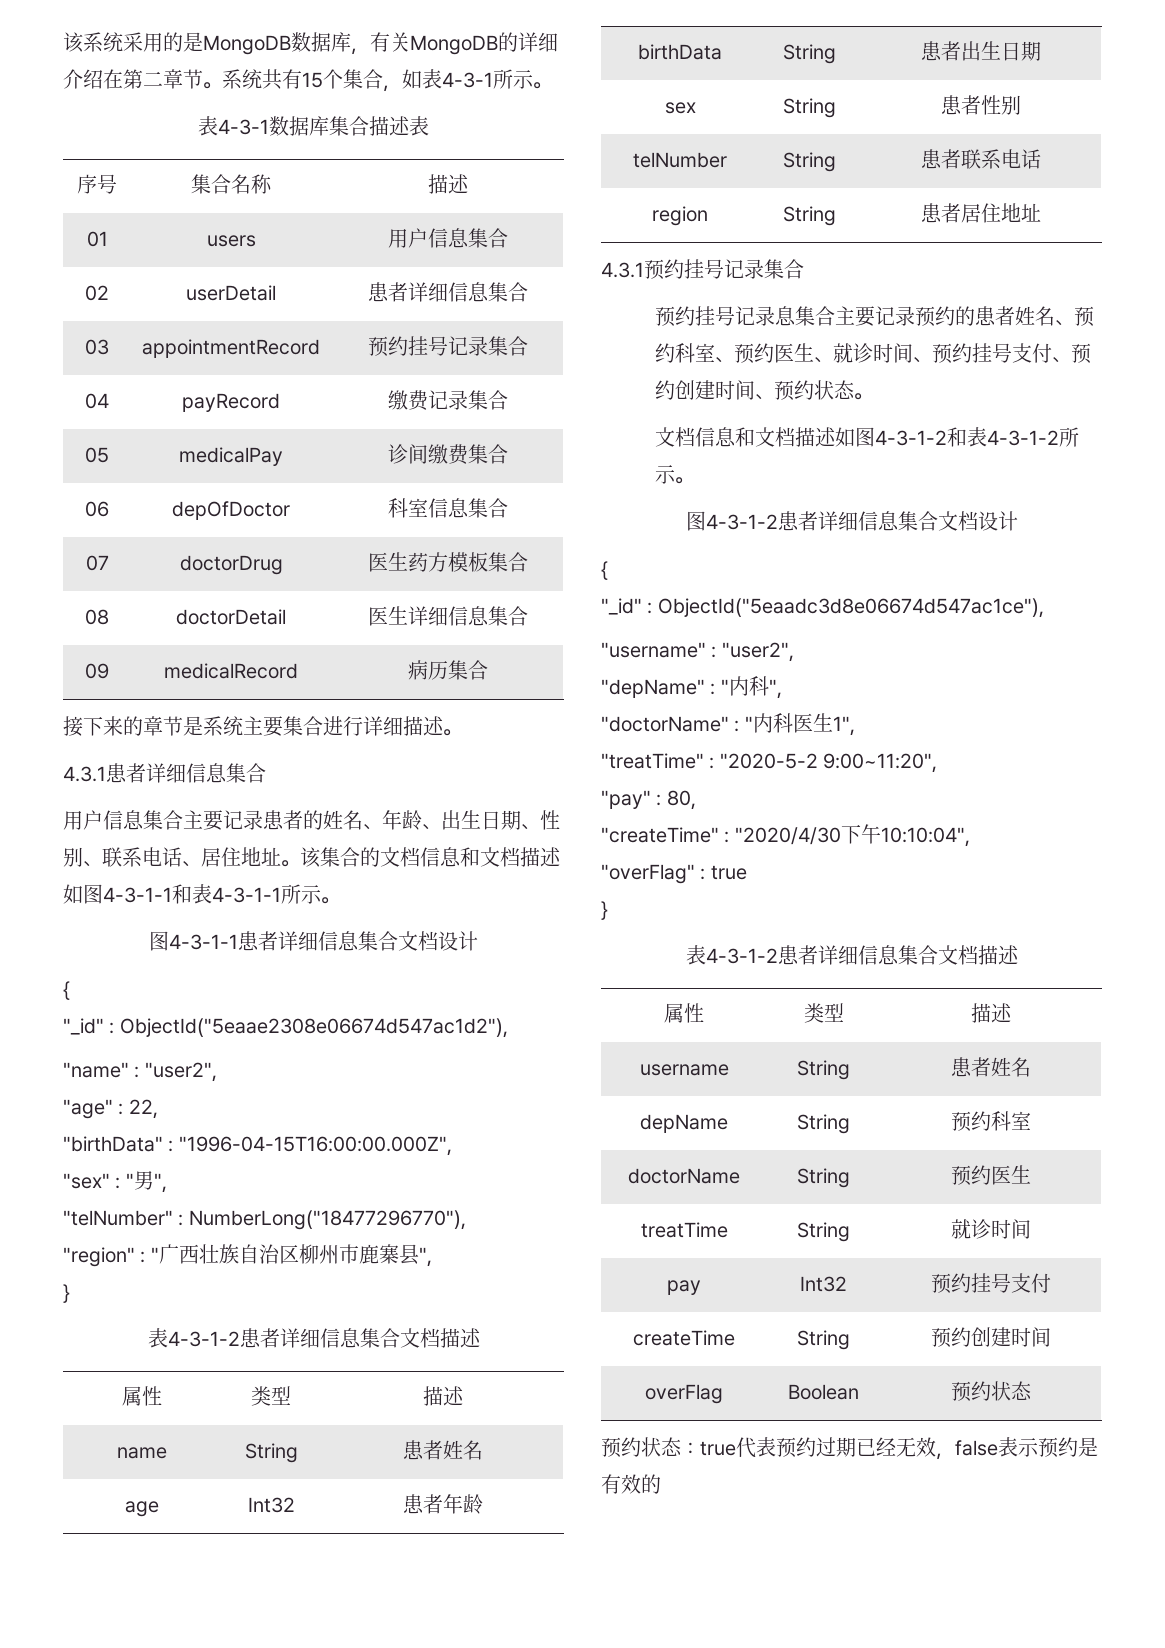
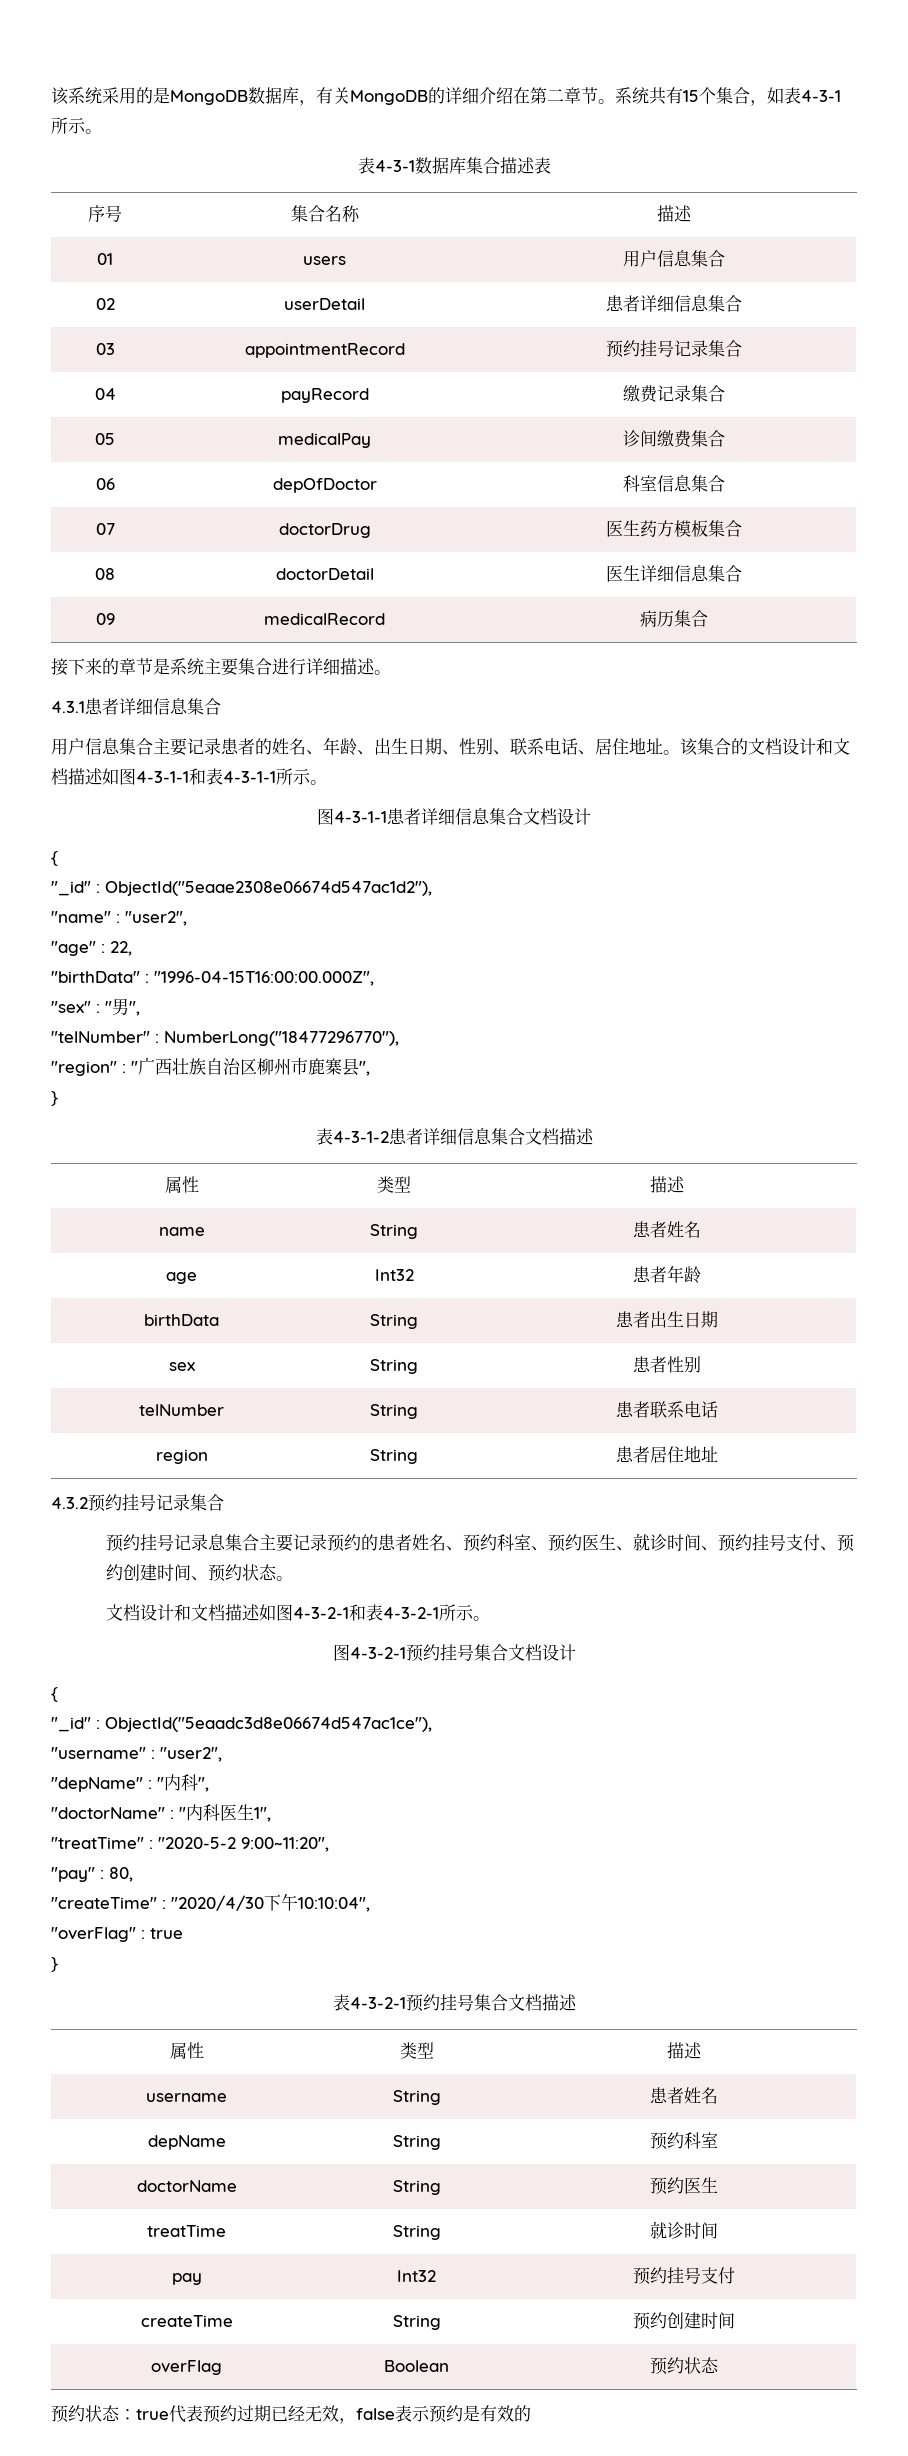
- 该集合的文档信息和文档描述如图4-3-1-1和表4-3-1-1所示。
+ 该集合的文档设计和文档描述如图4-3-1-1和表4-3-1-1所示。
- 4.3.1预约挂号记录集合
+ 4.3.2预约挂号记录集合
- 文档信息和文档描述如图4-3-1-2和表4-3-1-2所示。
- 图4-3-1-2患者详细信息集合文档设计
+ 文档设计和文档描述如图4-3-2-1和表4-3-2-1所示。
+ 图4-3-2-1预约挂号集合文档设计
  "overFlag" : true
  }
- 表4-3-1-2患者详细信息集合文档描述
+ 表4-3-2-1预约挂号集合文档描述

